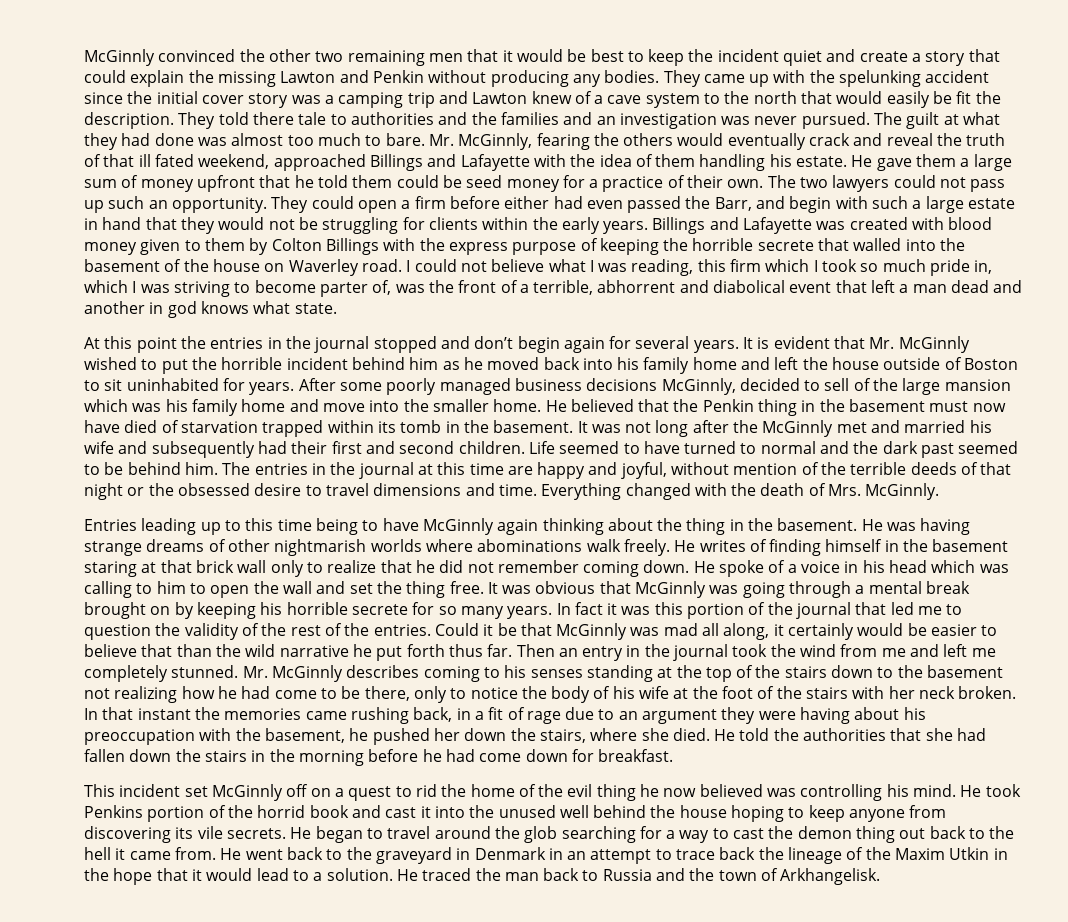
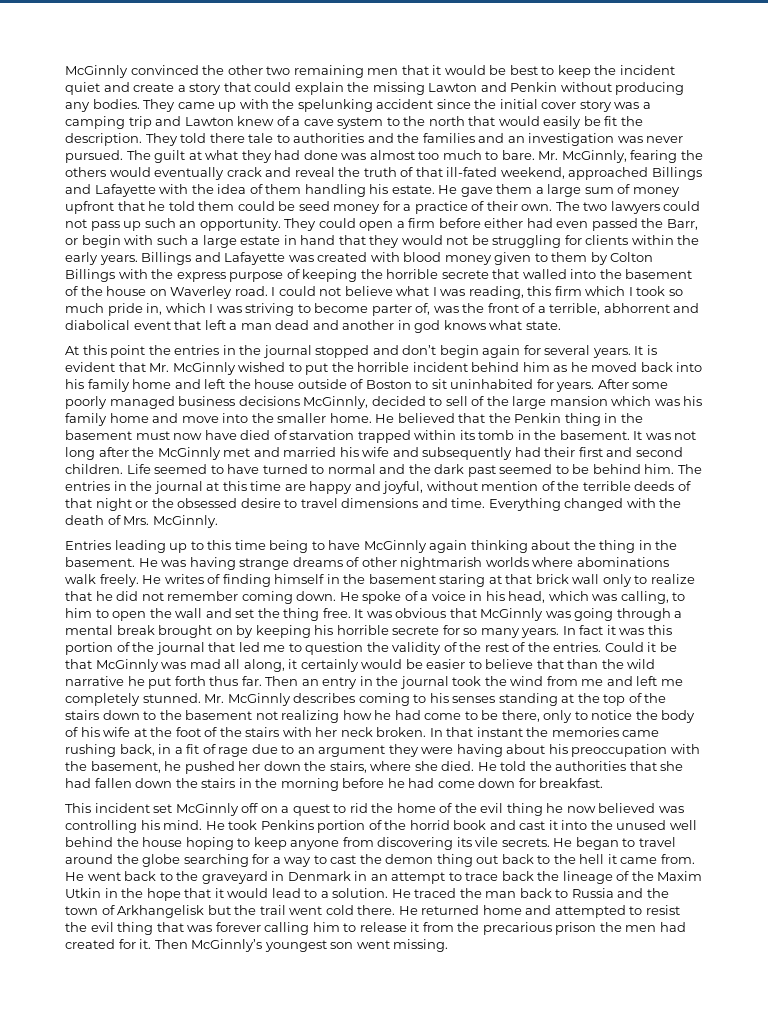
- Mr. McGinnly, fearing the others would eventually crack and reveal the truth of that ill fated weekend, approached Billings and Lafayette with the idea of them handling his estate.
+ Mr. McGinnly, fearing the others would eventually crack and reveal the truth of that ill-fated weekend, approached Billings and Lafayette with the idea of them handling his estate.
- They could open a firm before either had even passed the Barr, and begin with such a large estate in hand that they would not be struggling for clients within the early years.
+ They could open a firm before either had even passed the Barr, or begin with such a large estate in hand that they would not be struggling for clients within the early years.
- He spoke of a voice in his head which was calling to him to open the wall and set the thing free.
+ He spoke of a voice in his head, which was calling, to him to open the wall and set the thing free.
- He began to travel around the glob searching for a way to cast the demon thing out back to the hell it came from.
+ He began to travel around the globe searching for a way to cast the demon thing out back to the hell it came from.
- He traced the man back to Russia and the town of Arkhangelisk.
+ He traced the man back to Russia and the town of Arkhangelisk but the trail went cold there. He returned home and attempted to resist the evil thing that was forever calling him to release it from the precarious prison the men had created for it. Then McGinnly’s youngest son went missing.

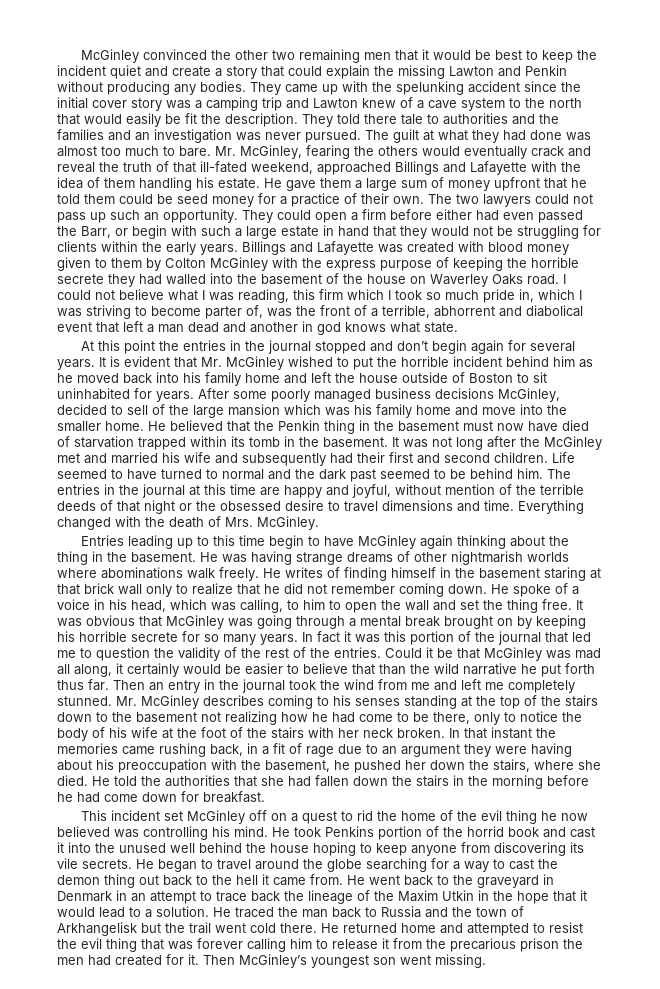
- McGinnly convinced the other two remaining men that it would be best to keep the incident quiet and create a story that could explain the missing Lawton and Penkin without producing any bodies.
+ McGinley convinced the other two remaining men that it would be best to keep the incident quiet and create a story that could explain the missing Lawton and Penkin without producing any bodies.
- Mr. McGinnly, fearing the others would eventually crack and reveal the truth of that ill-fated weekend, approached Billings and Lafayette with the idea of them handling his estate.
+ Mr. McGinley, fearing the others would eventually crack and reveal the truth of that ill-fated weekend, approached Billings and Lafayette with the idea of them handling his estate.
- Billings and Lafayette was created with blood money given to them by Colton Billings with the express purpose of keeping the horrible secrete that walled into the basement of the house on Waverley road.
+ Billings and Lafayette was created with blood money given to them by Colton McGinley with the express purpose of keeping the horrible secrete they had walled into the basement of the house on Waverley Oaks road.
- It is evident that Mr. McGinnly wished to put the horrible incident behind him as he moved back into his family home and left the house outside of Boston to sit uninhabited for years.
+ It is evident that Mr. McGinley wished to put the horrible incident behind him as he moved back into his family home and left the house outside of Boston to sit uninhabited for years.
- After some poorly managed business decisions McGinnly, decided to sell of the large mansion which was his family home and move into the smaller home.
+ After some poorly managed business decisions McGinley, decided to sell of the large mansion which was his family home and move into the smaller home.
- It was not long after the McGinnly met and married his wife and subsequently had their first and second children.
+ It was not long after the McGinley met and married his wife and subsequently had their first and second children.
- Everything changed with the death of Mrs. McGinnly.
+ Everything changed with the death of Mrs. McGinley.
- Entries leading up to this time being to have McGinnly again thinking about the thing in the basement.
+ Entries leading up to this time begin to have McGinley again thinking about the thing in the basement.
- It was obvious that McGinnly was going through a mental break brought on by keeping his horrible secrete for so many years.
+ It was obvious that McGinley was going through a mental break brought on by keeping his horrible secrete for so many years.
- Could it be that McGinnly was mad all along, it certainly would be easier to believe that than the wild narrative he put forth thus far.
+ Could it be that McGinley was mad all along, it certainly would be easier to believe that than the wild narrative he put forth thus far.
- Mr. McGinnly describes coming to his senses standing at the top of the stairs down to the basement not realizing how he had come to be there, only to notice the body of his wife at the foot of the stairs with her neck broken.
+ Mr. McGinley describes coming to his senses standing at the top of the stairs down to the basement not realizing how he had come to be there, only to notice the body of his wife at the foot of the stairs with her neck broken.
- This incident set McGinnly off on a quest to rid the home of the evil thing he now believed was controlling his mind.
+ This incident set McGinley off on a quest to rid the home of the evil thing he now believed was controlling his mind.
- Then McGinnly’s youngest son went missing.
+ Then McGinley’s youngest son went missing.

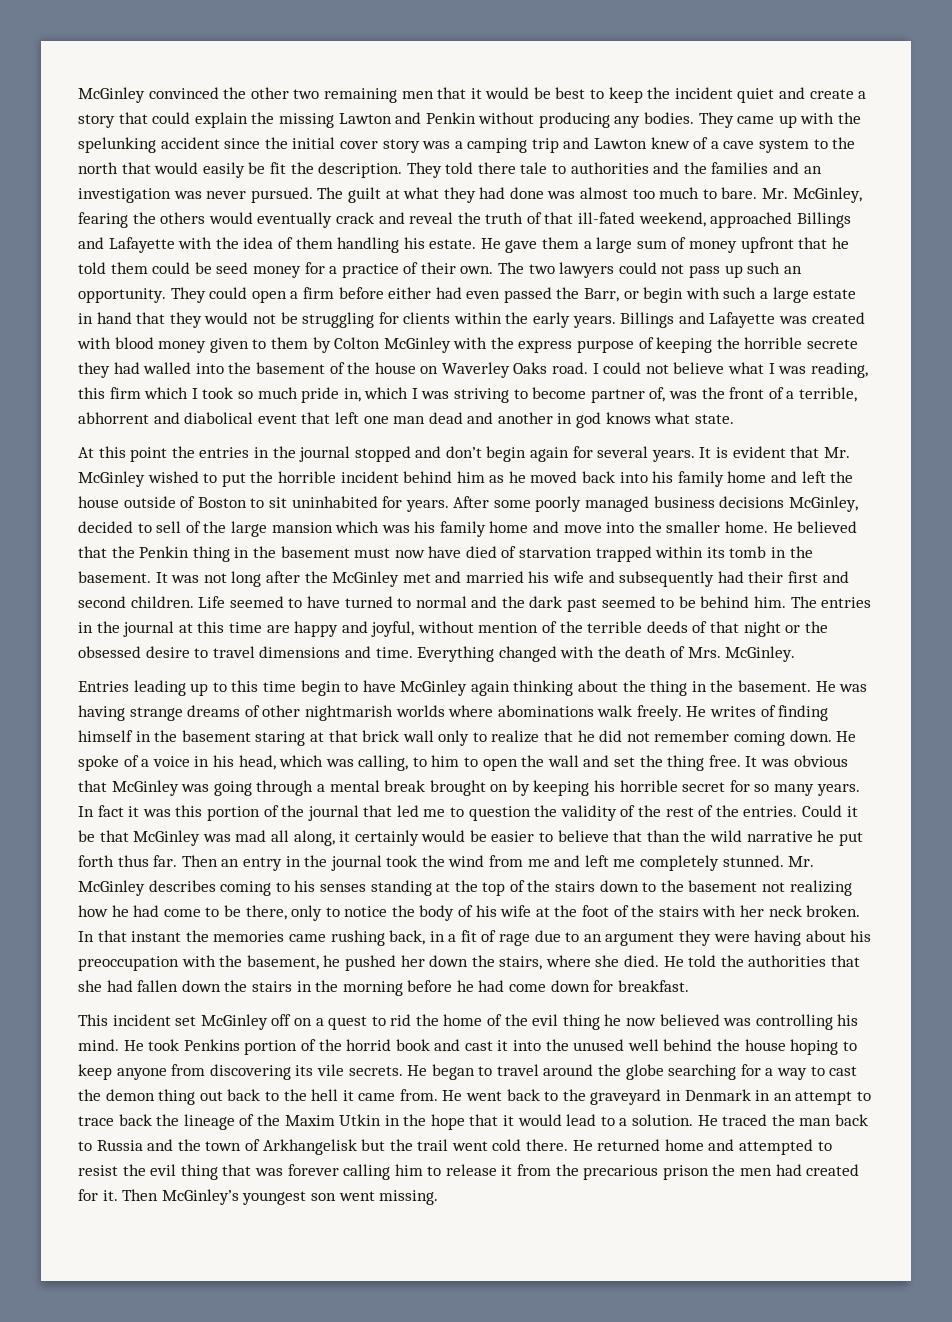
- I could not believe what I was reading, this firm which I took so much pride in, which I was striving to become parter of, was the front of a terrible, abhorrent and diabolical event that left a man dead and another in god knows what state.
+ I could not believe what I was reading, this firm which I took so much pride in, which I was striving to become partner of, was the front of a terrible, abhorrent and diabolical event that left one man dead and another in god knows what state.
- It was obvious that McGinley was going through a mental break brought on by keeping his horrible secrete for so many years.
+ It was obvious that McGinley was going through a mental break brought on by keeping his horrible secret for so many years.

